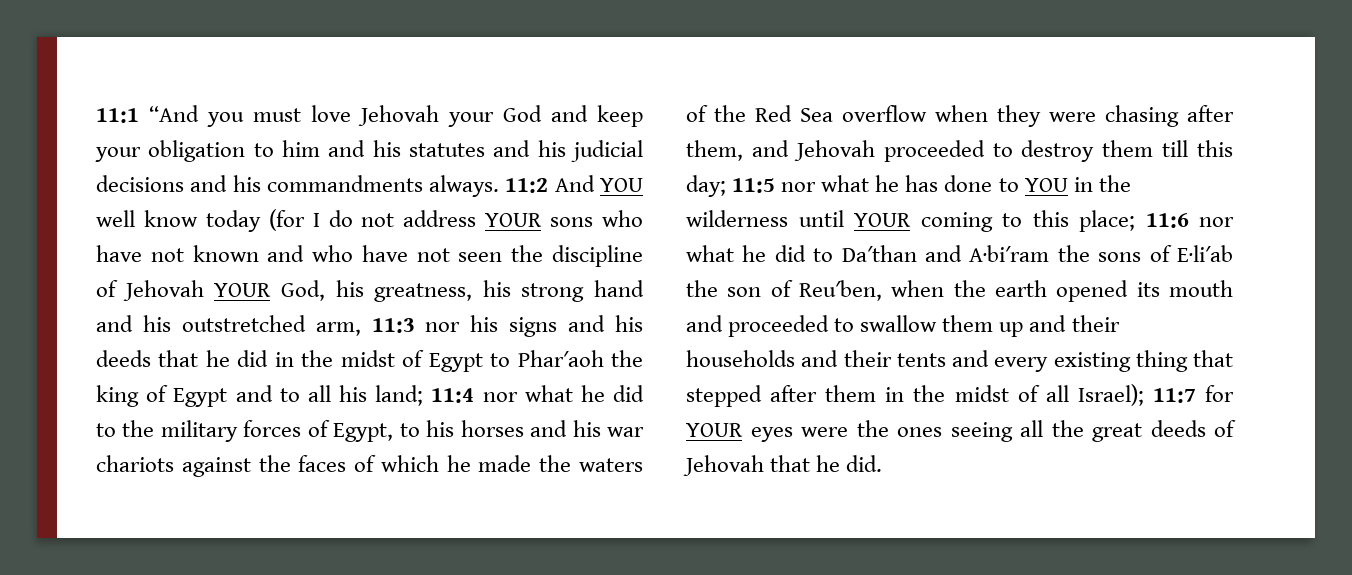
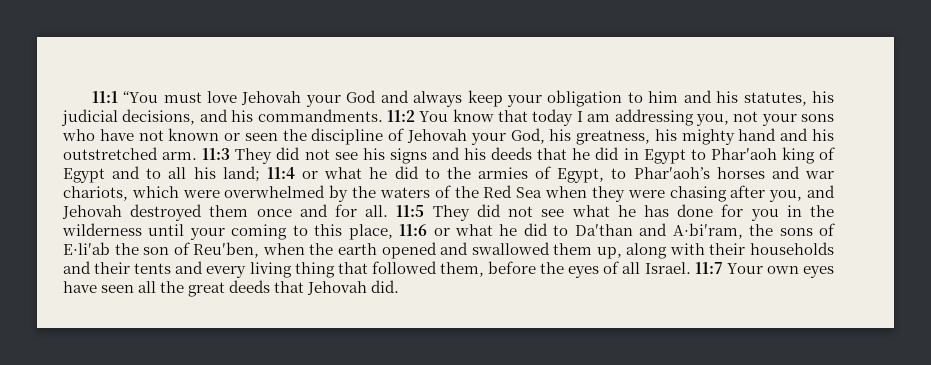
- 11:1 “And you must love Jehovah your God and keep your obligation to him and his statutes and his judicial decisions and his commandments always. 11:2 And YOU well know today (for I do not address YOUR sons who have not known and who have not seen the discipline of Jehovah YOUR God, his greatness, his strong hand and his outstretched arm, 11:3 nor his signs and his deeds that he did in the midst of Egypt to Phar′aoh the king of Egypt and to all his land;
+ 11:1 “You must love Jehovah your God and always keep your obligation to him and his statutes, his judicial decisions, and his commandments. 11:2 You know that today I am addressing you, not your sons who have not known or seen the discipline of Jehovah your God, his greatness, his mighty hand and his outstretched arm. 11:3 They did not see his signs and his deeds that he did in Egypt to Phar′aoh king of Egypt and to all his land;
- 11:4 nor what he did to the military forces of Egypt, to his horses and his war chariots against the faces of which he made the waters of the Red Sea overflow when they were chasing after them, and Jehovah proceeded to destroy them till this day; 11:5 nor what he has done to YOU in the wilderness until YOUR coming to this place; 11:6 nor what he did to Da′than and A·bi′ram the sons of E·li′ab the son of Reu′ben, when the earth opened its mouth and proceeded to swallow them up and their households and their tents and every existing thing that stepped after them in the midst of all Israel); 11:7 for YOUR eyes were the ones seeing all the great deeds of Jehovah that he did.
+ 11:4 or what he did to the armies of Egypt, to Phar′aoh’s horses and war chariots, which were overwhelmed by the waters of the Red Sea when they were chasing after you, and Jehovah destroyed them once and for all. 11:5 They did not see what he has done for you in the wilderness until your coming to this place, 11:6 or what he did to Da′than and A·bi′ram, the sons of E·li′ab the son of Reu′ben, when the earth opened and swallowed them up, along with their households and their tents and every living thing that followed them, before the eyes of all Israel. 11:7 Your own eyes have seen all the great deeds that Jehovah did.

